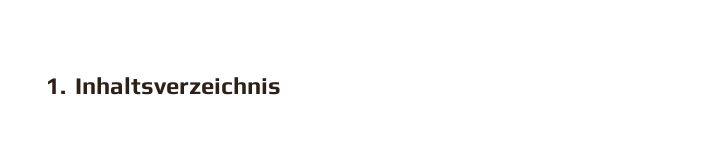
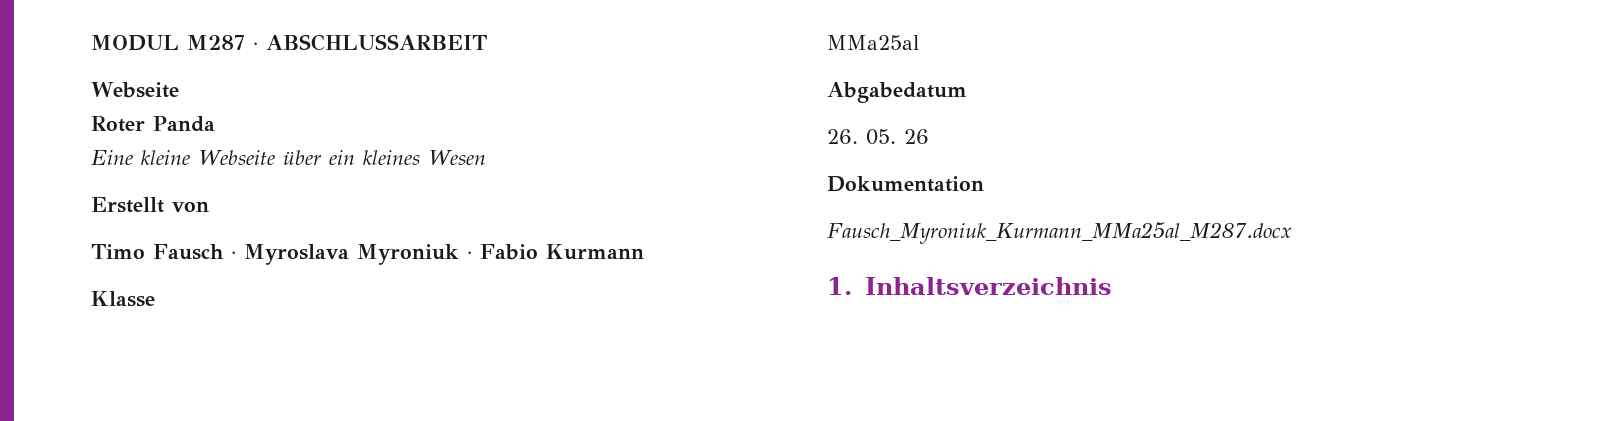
+ MODUL M287 · ABSCHLUSSARBEIT
+ Webseite
+ Roter Panda
+ Eine kleine Webseite über ein kleines Wesen
+ Erstellt von
+ Timo Fausch · Myroslava Myroniuk · Fabio Kurmann
+ Klasse
+ MMa25al
+ Abgabedatum
+ 26. 05. 26
+ Dokumentation
+ Fausch_Myroniuk_Kurmann_MMa25al_M287.docx

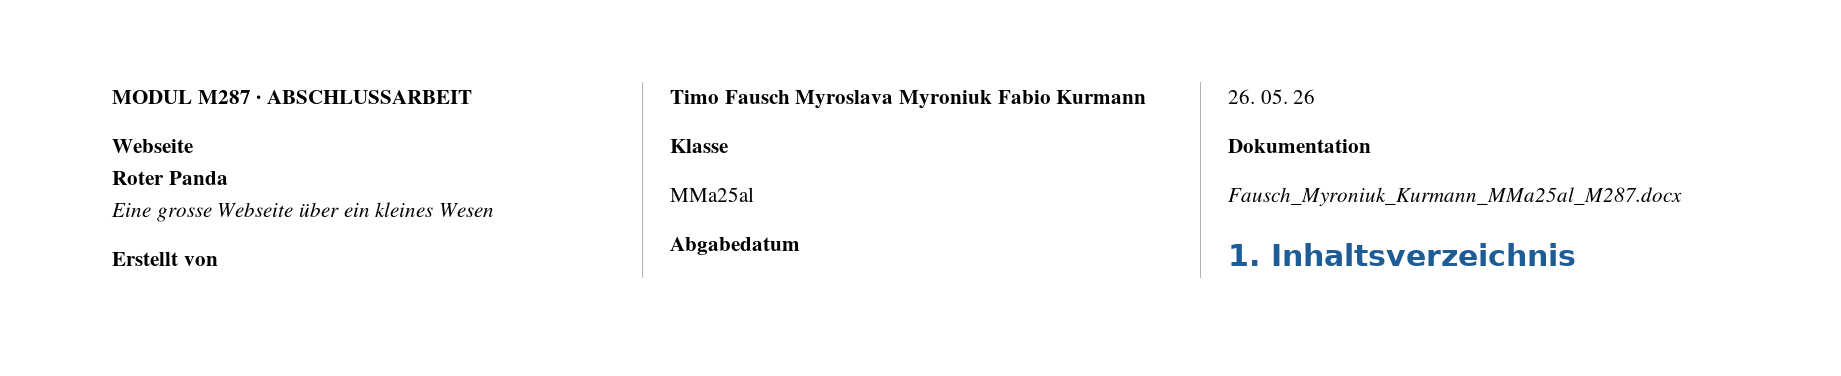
- Eine kleine Webseite über ein kleines Wesen
+ Eine grosse Webseite über ein kleines Wesen
- Timo Fausch · Myroslava Myroniuk · Fabio Kurmann
+ Timo Fausch Myroslava Myroniuk Fabio Kurmann

